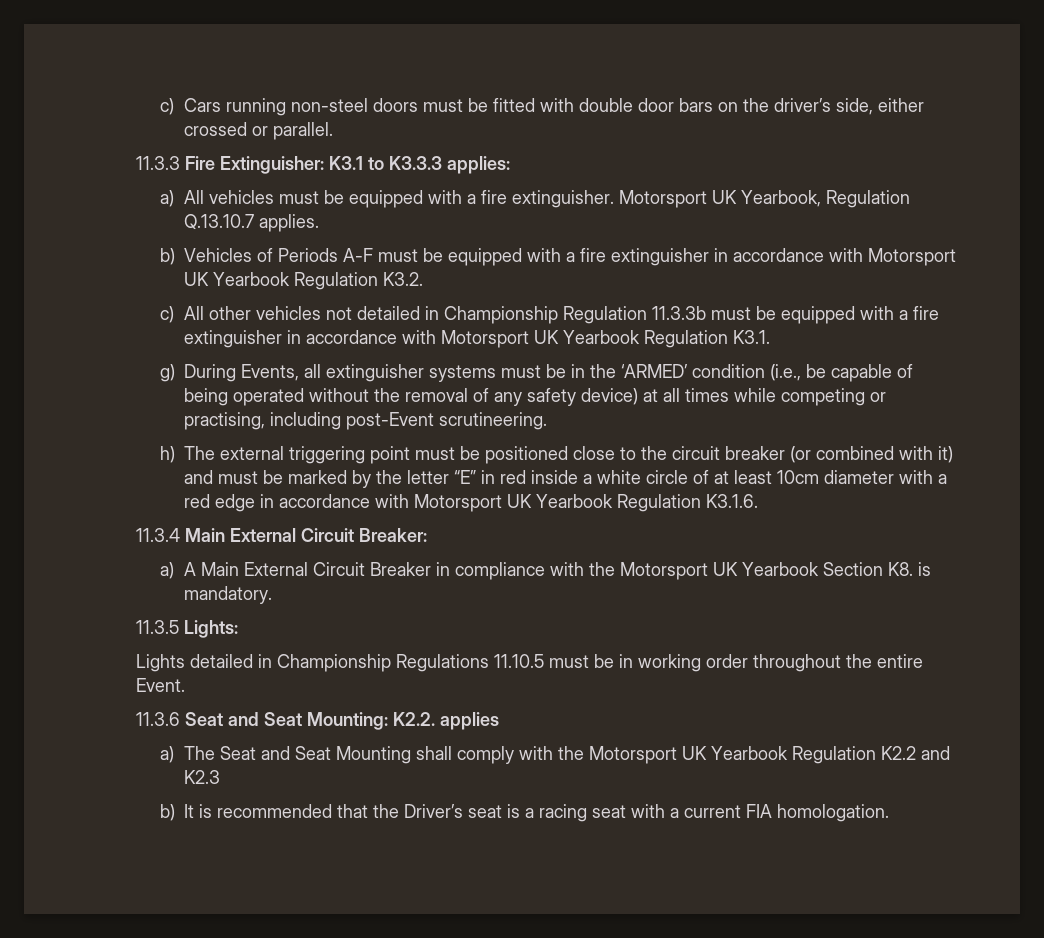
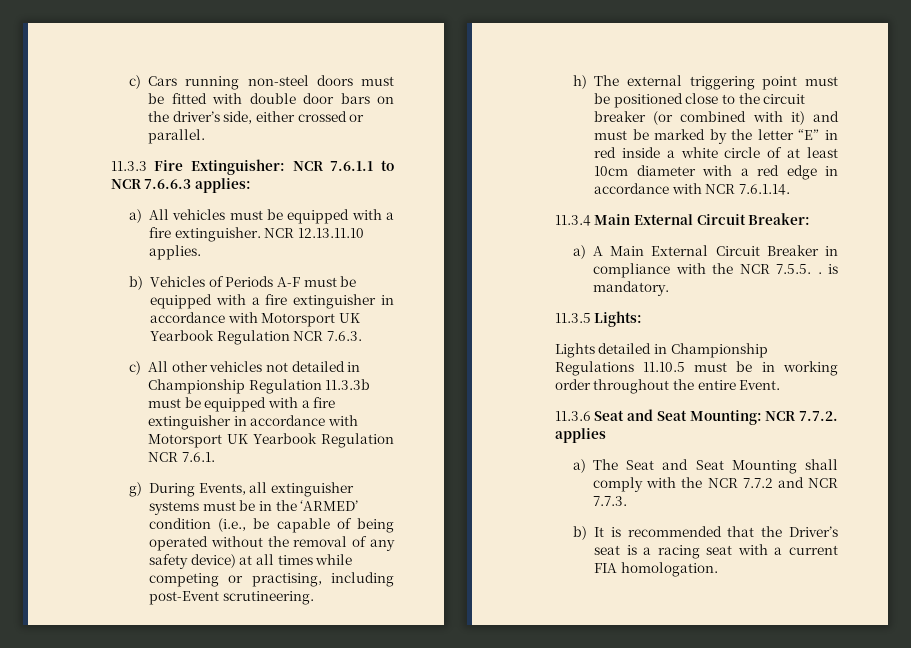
- 11.3.3 Fire Extinguisher: K3.1 to K3.3.3 applies:
+ 11.3.3 Fire Extinguisher: NCR 7.6.1.1 to NCR 7.6.6.3 applies:
- Motorsport UK Yearbook, Regulation Q.13.10.7 applies.
+ NCR 12.13.11.10 applies.
- b) Vehicles of Periods A-F must be equipped with a fire extinguisher in accordance with Motorsport UK Yearbook Regulation K3.2.
+ b) Vehicles of Periods A-F must be equipped with a fire extinguisher in accordance with Motorsport UK Yearbook Regulation NCR 7.6.3.
- c) All other vehicles not detailed in Championship Regulation 11.3.3b must be equipped with a fire extinguisher in accordance with Motorsport UK Yearbook Regulation K3.1.
+ c) All other vehicles not detailed in Championship Regulation 11.3.3b must be equipped with a fire extinguisher in accordance with Motorsport UK Yearbook Regulation NCR 7.6.1.
- h) The external triggering point must be positioned close to the circuit breaker (or combined with it) and must be marked by the letter “E” in red inside a white circle of at least 10cm diameter with a red edge in accordance with Motorsport UK Yearbook Regulation K3.1.6.
+ h) The external triggering point must be positioned close to the circuit breaker (or combined with it) and must be marked by the letter “E” in red inside a white circle of at least 10cm diameter with a red edge in accordance with NCR 7.6.1.14.
- a) A Main External Circuit Breaker in compliance with the Motorsport UK Yearbook Section K8. is mandatory.
+ a) A Main External Circuit Breaker in compliance with the NCR 7.5.5. . is mandatory.
- 11.3.6 Seat and Seat Mounting: K2.2. applies
+ 11.3.6 Seat and Seat Mounting: NCR 7.7.2. applies
- a) The Seat and Seat Mounting shall comply with the Motorsport UK Yearbook Regulation K2.2 and K2.3
+ a) The Seat and Seat Mounting shall comply with the NCR 7.7.2 and NCR 7.7.3.

